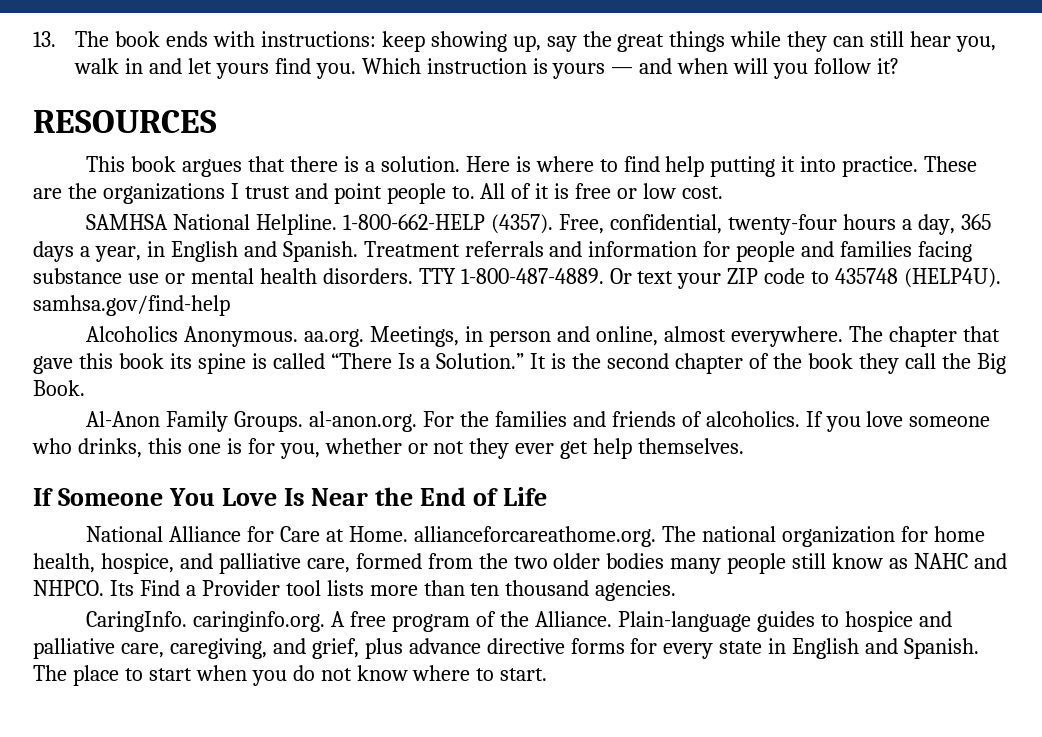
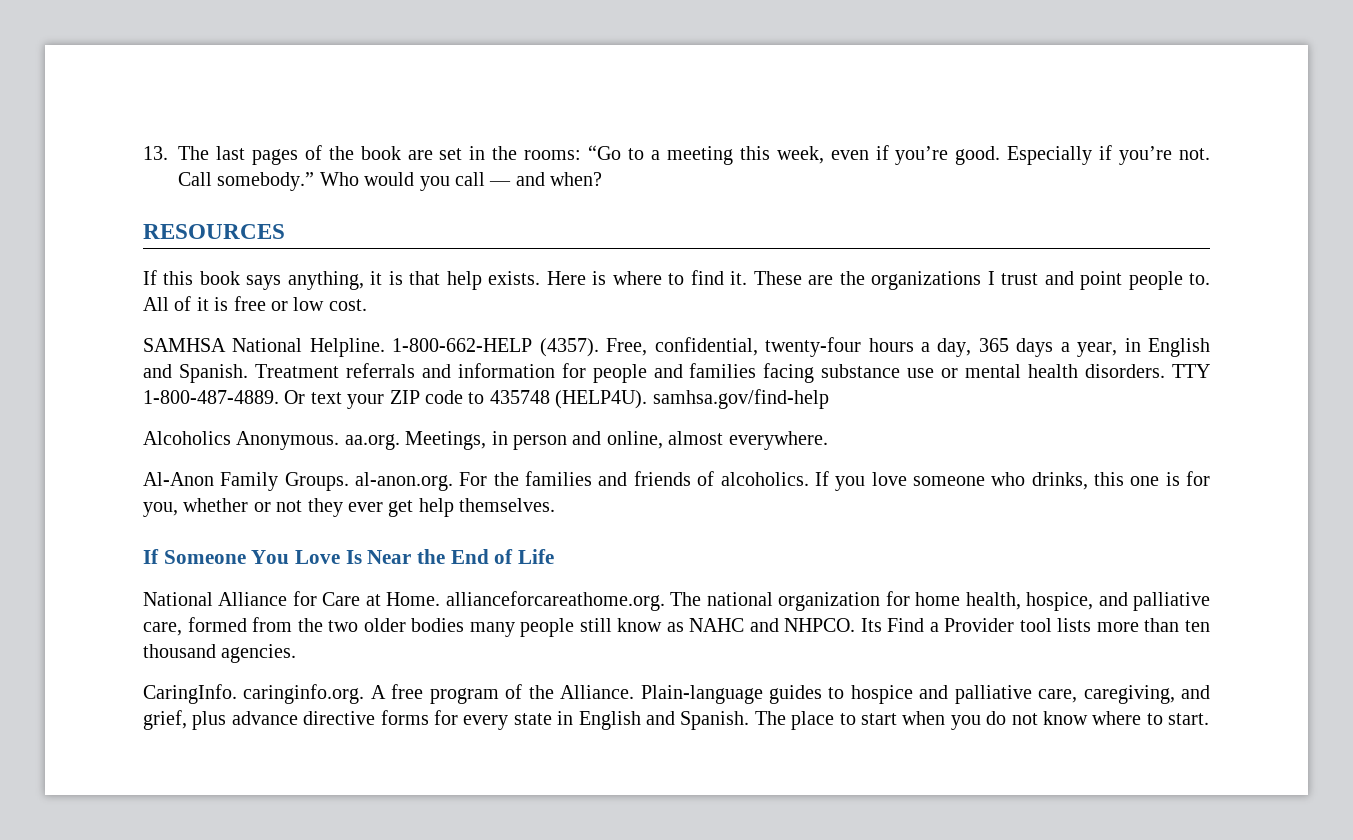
- 13. The book ends with instructions: keep showing up, say the great things while they can still hear you, walk in and let yours find you. Which instruction is yours — and when will you follow it?
+ 13. The last pages of the book are set in the rooms: “Go to a meeting this week, even if you’re good. Especially if you’re not. Call somebody.” Who would you call — and when?
  RESOURCES
- This book argues that there is a solution.
+ If this book says anything, it is that help exists.
- Here is where to find help putting it into practice.
+ Here is where to find it.
- The chapter that gave this book its spine is called “There Is a Solution.” It is the second chapter of the book they call the Big Book.

